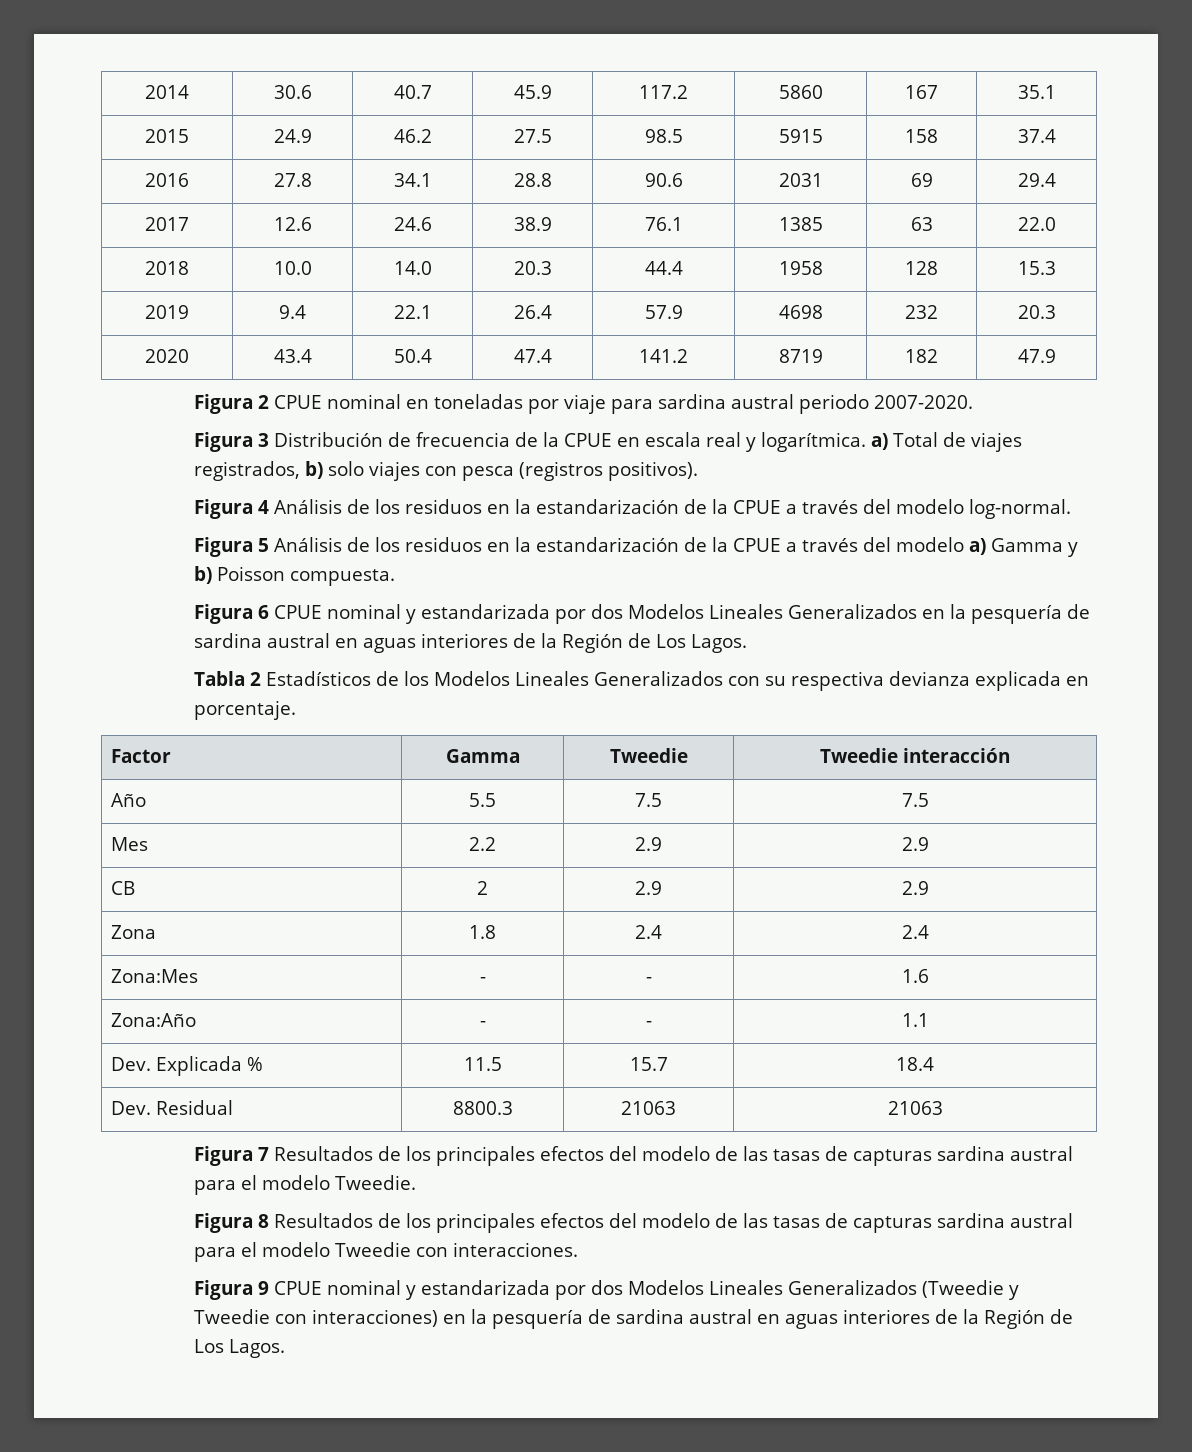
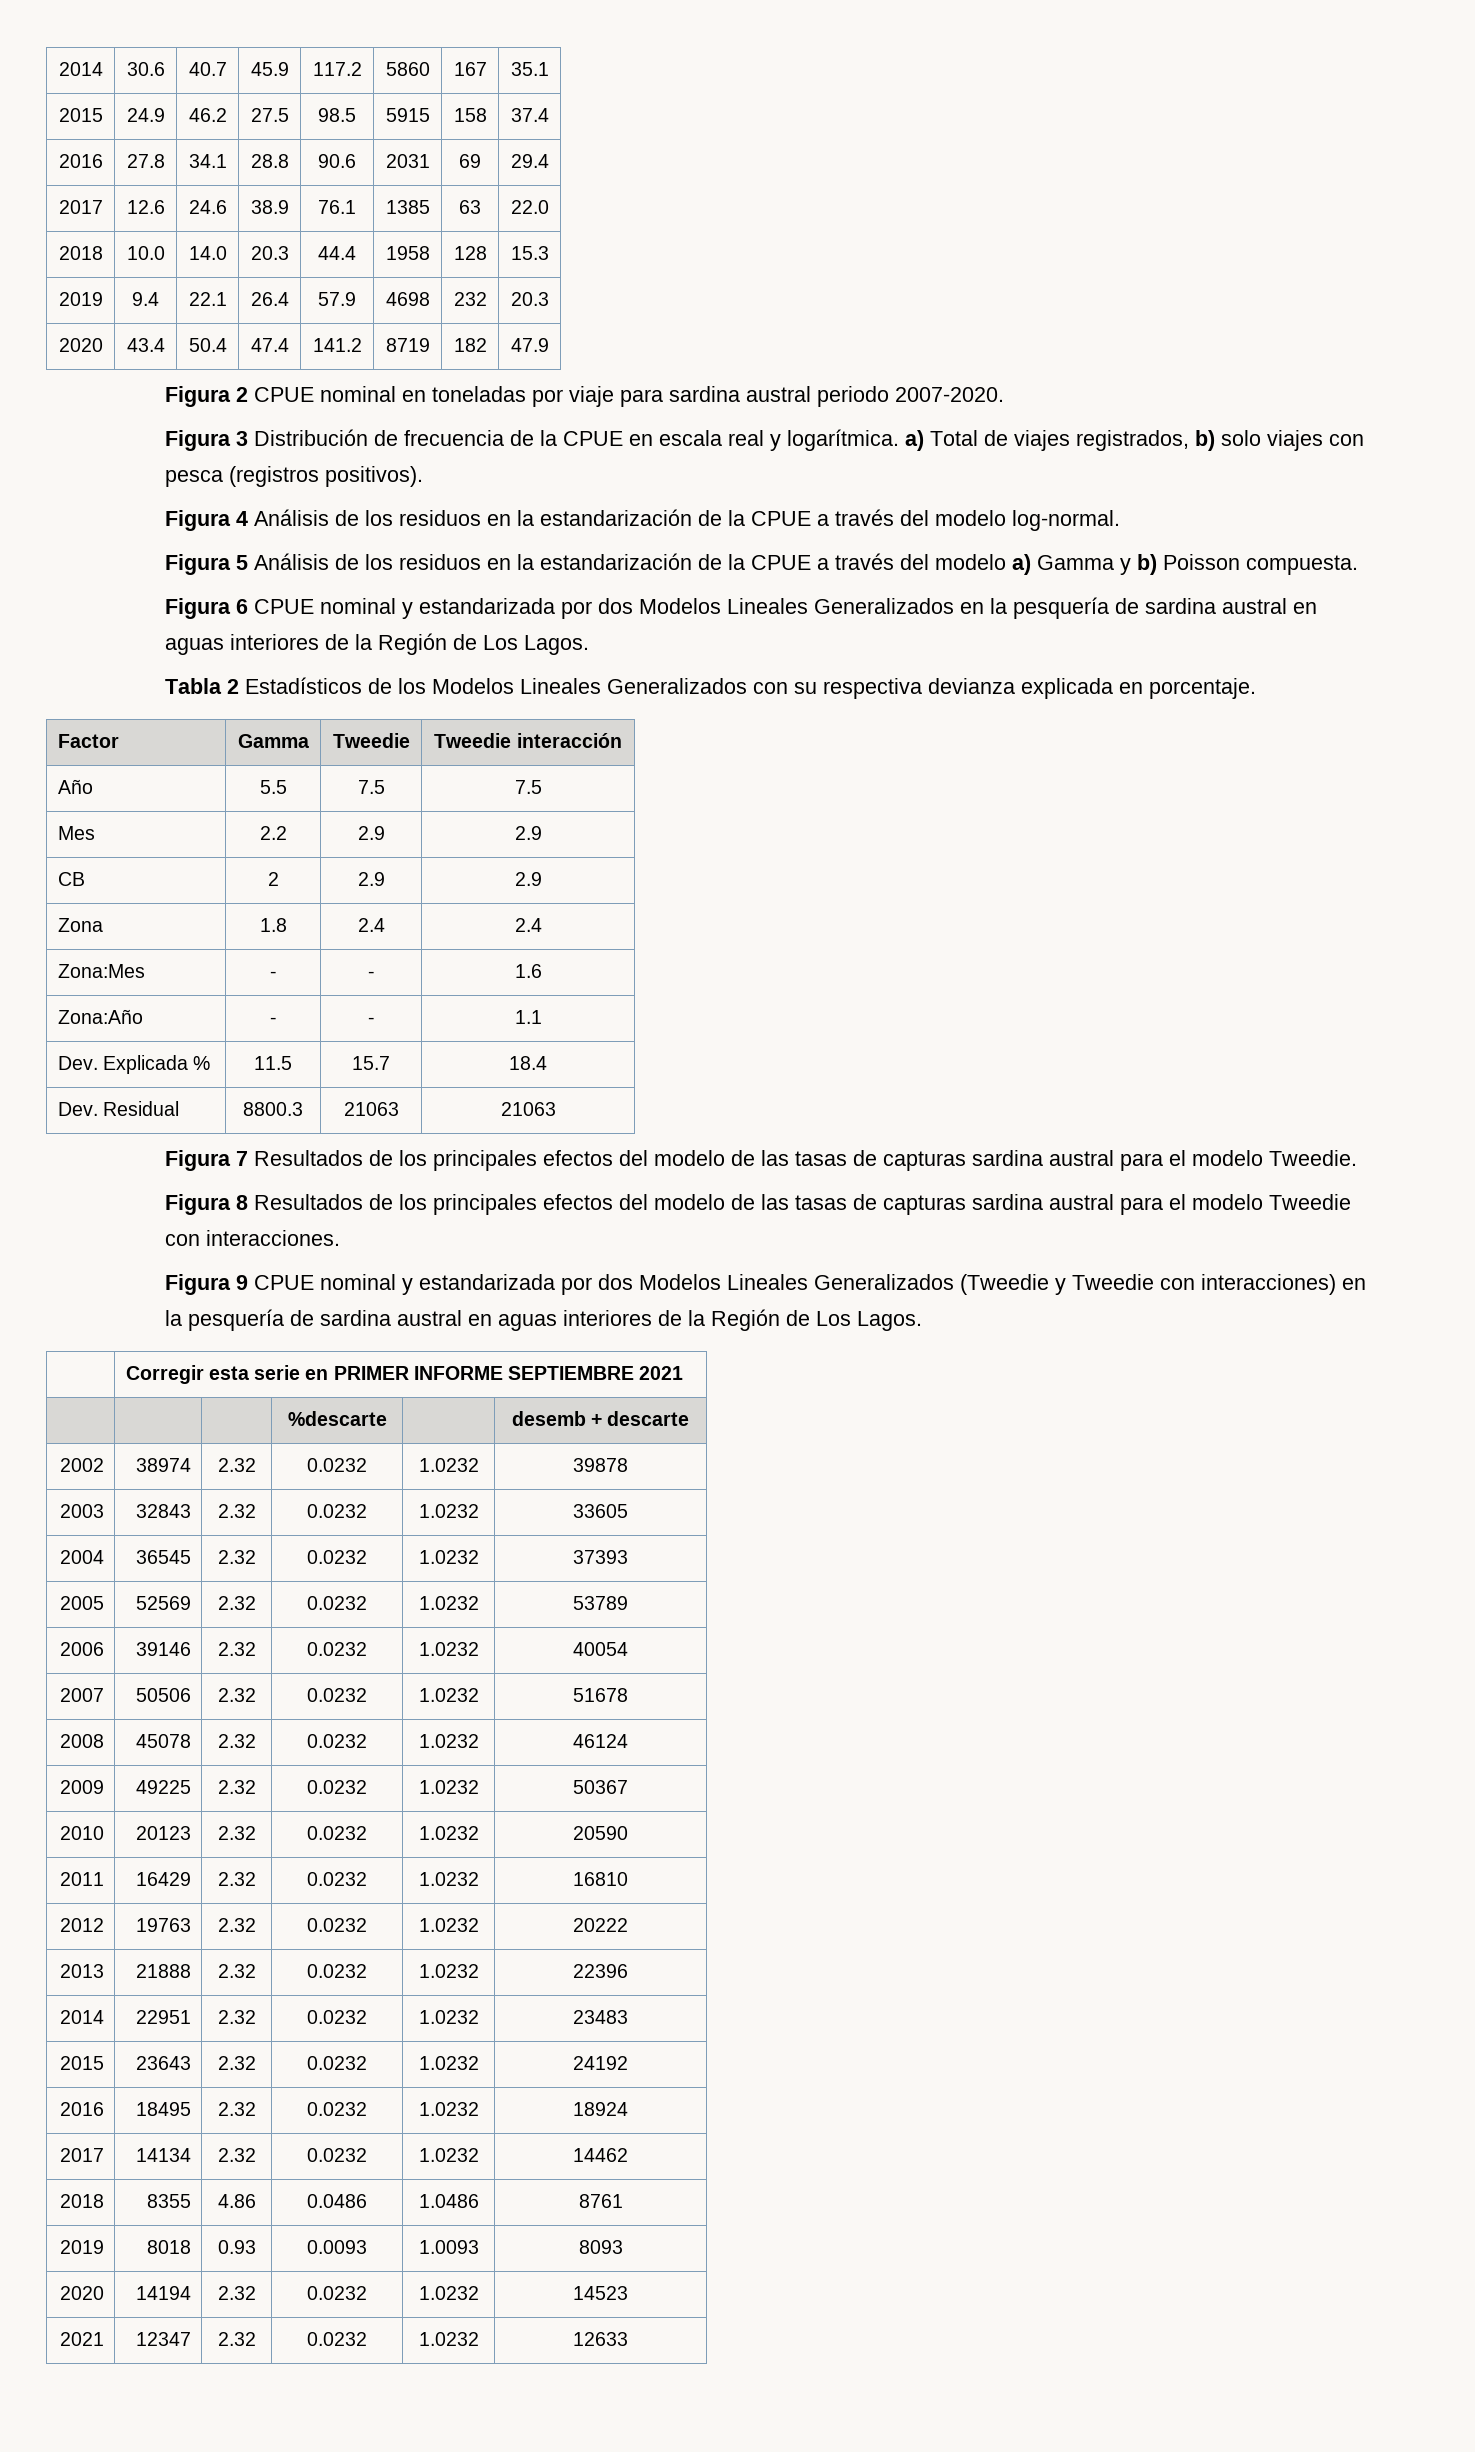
+ | Corregir esta serie en PRIMER INFORME SEPTIEMBRE 2021
+ | | | %descarte | | desemb + descarte
+ 2002 | 38974 | 2.32 | 0.0232 | 1.0232 | 39878
+ 2003 | 32843 | 2.32 | 0.0232 | 1.0232 | 33605
+ 2004 | 36545 | 2.32 | 0.0232 | 1.0232 | 37393
+ 2005 | 52569 | 2.32 | 0.0232 | 1.0232 | 53789
+ 2006 | 39146 | 2.32 | 0.0232 | 1.0232 | 40054
+ 2007 | 50506 | 2.32 | 0.0232 | 1.0232 | 51678
+ 2008 | 45078 | 2.32 | 0.0232 | 1.0232 | 46124
+ 2009 | 49225 | 2.32 | 0.0232 | 1.0232 | 50367
+ 2010 | 20123 | 2.32 | 0.0232 | 1.0232 | 20590
+ 2011 | 16429 | 2.32 | 0.0232 | 1.0232 | 16810
+ 2012 | 19763 | 2.32 | 0.0232 | 1.0232 | 20222
+ 2013 | 21888 | 2.32 | 0.0232 | 1.0232 | 22396
+ 2014 | 22951 | 2.32 | 0.0232 | 1.0232 | 23483
+ 2015 | 23643 | 2.32 | 0.0232 | 1.0232 | 24192
+ 2016 | 18495 | 2.32 | 0.0232 | 1.0232 | 18924
+ 2017 | 14134 | 2.32 | 0.0232 | 1.0232 | 14462
+ 2018 | 8355 | 4.86 | 0.0486 | 1.0486 | 8761
+ 2019 | 8018 | 0.93 | 0.0093 | 1.0093 | 8093
+ 2020 | 14194 | 2.32 | 0.0232 | 1.0232 | 14523
+ 2021 | 12347 | 2.32 | 0.0232 | 1.0232 | 12633

